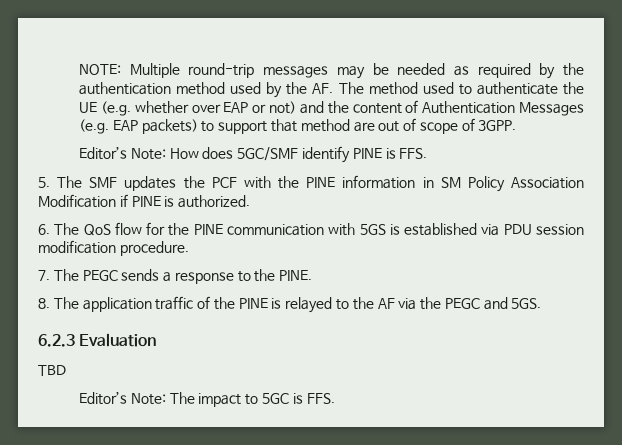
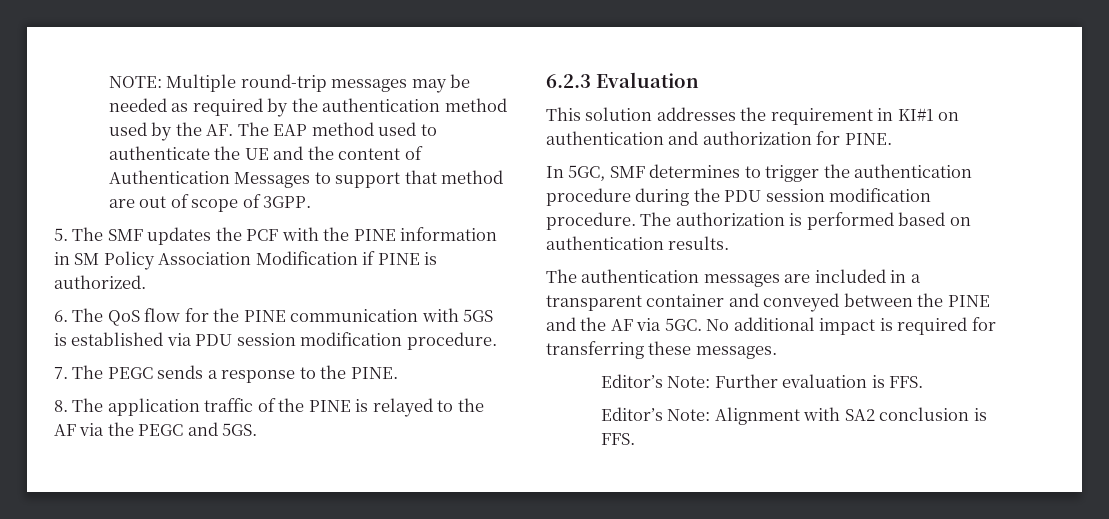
- NOTE: Multiple round-trip messages may be needed as required by the authentication method used by the AF. The method used to authenticate the UE (e.g. whether over EAP or not) and the content of Authentication Messages (e.g. EAP packets) to support that method are out of scope of 3GPP.
+ NOTE: Multiple round-trip messages may be needed as required by the authentication method used by the AF. The EAP method used to authenticate the UE and the content of Authentication Messages to support that method are out of scope of 3GPP.
- Editor’s Note: How does 5GC/SMF identify PINE is FFS.
- TBD
- Editor’s Note: The impact to 5GC is FFS.
+ This solution addresses the requirement in KI#1 on authentication and authorization for PINE.
+ In 5GC, SMF determines to trigger the authentication procedure during the PDU session modification procedure. The authorization is performed based on authentication results.
+ The authentication messages are included in a transparent container and conveyed between the PINE and the AF via 5GC. No additional impact is required for transferring these messages.
+ Editor’s Note: Further evaluation is FFS.
+ Editor’s Note: Alignment with SA2 conclusion is FFS.

